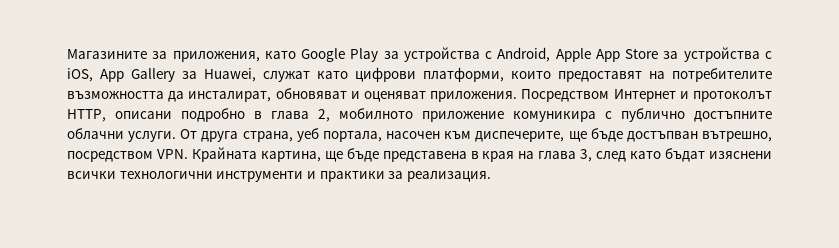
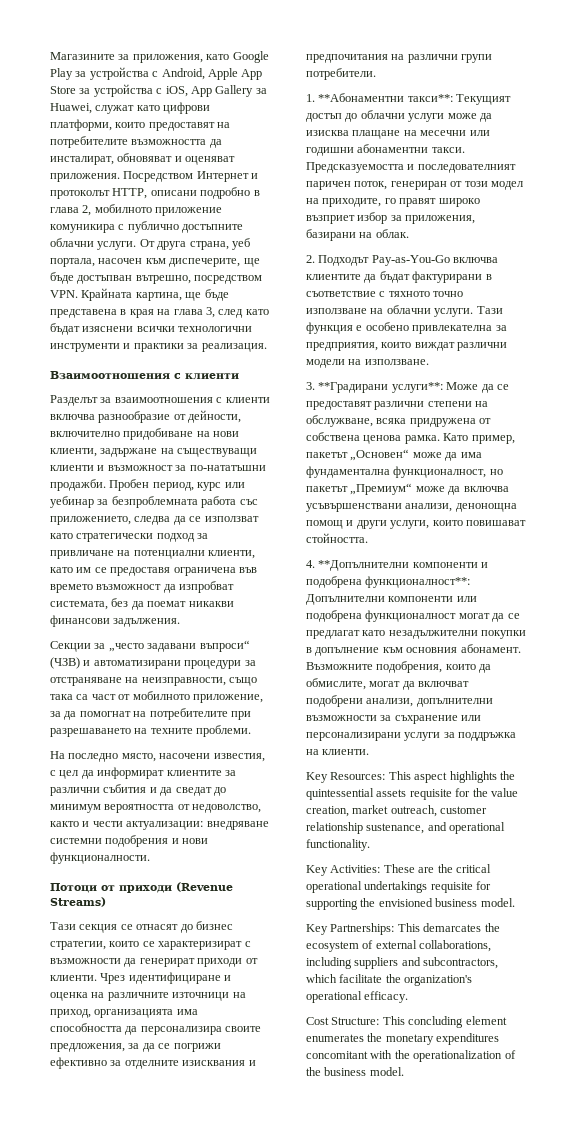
+ Взаимоотношения с клиенти
+ Разделът за взаимоотношения с клиенти включва разнообразие от дейности, включително придобиване на нови клиенти, задържане на съществуващи клиенти и възможност за по-нататъшни продажби. Пробен период, курс или уебинар за безпроблемната работа със приложението, следва да се използват като стратегически подход за привличане на потенциални клиенти, като им се предоставя ограничена във времето възможност да изпробват системата, без да поемат никакви финансови задължения.
+ Секции за „често задавани въпроси“ (ЧЗВ) и автоматизирани процедури за отстраняване на неизправности, също така са част от мобилното приложение, за да помогнат на потребителите при разрешаването на техните проблеми.
+ На последно място, насочени известия, с цел да информират клиентите за различни събития и да сведат до минимум вероятността от недоволство, както и чести актуализации: внедряване системни подобрения и нови функционалности.
+ Потоци от приходи (Revenue Streams)
+ Тази секция се отнасят до бизнес стратегии, които се характеризират с възможности да генерират приходи от клиенти. Чрез идентифициране и оценка на различните източници на приход, организацията има способността да персонализира своите предложения, за да се погрижи ефективно за отделните изисквания и предпочитания на различни групи потребители.
+ 1. **Абонаментни такси**: Текущият достъп до облачни услуги може да изисква плащане на месечни или годишни абонаментни такси. Предсказуемостта и последователният паричен поток, генериран от този модел на приходите, го правят широко възприет избор за приложения, базирани на облак.
+ 2. Подходът Pay-as-You-Go включва клиентите да бъдат фактурирани в съответствие с тяхното точно използване на облачни услуги. Тази функция е особено привлекателна за предприятия, които виждат различни модели на използване.
+ 3. **Градирани услуги**: Може да се предоставят различни степени на обслужване, всяка придружена от собствена ценова рамка. Като пример, пакетът „Основен“ може да има фундаментална функционалност, но пакетът „Премиум“ може да включва усъвършенствани анализи, денонощна помощ и други услуги, които повишават стойността.
+ 4. **Допълнителни компоненти и подобрена функционалност**: Допълнителни компоненти или подобрена функционалност могат да се предлагат като незадължителни покупки в допълнение към основния абонамент. Възможните подобрения, които да обмислите, могат да включват подобрени анализи, допълнителни възможности за съхранение или персонализирани услуги за поддръжка на клиенти.
+ Key Resources: This aspect highlights the quintessential assets requisite for the value creation, market outreach, customer relationship sustenance, and operational functionality.
+ Key Activities: These are the critical operational undertakings requisite for supporting the envisioned business model.
+ Key Partnerships: This demarcates the ecosystem of external collaborations, including suppliers and subcontractors, which facilitate the organization's operational efficacy.
+ Cost Structure: This concluding element enumerates the monetary expenditures concomitant with the operationalization of the business model.

